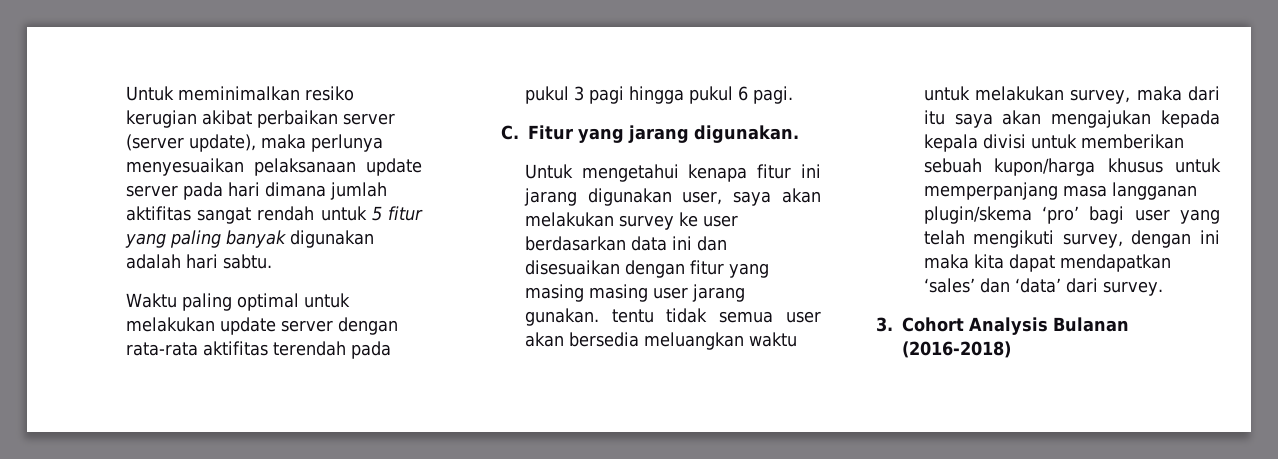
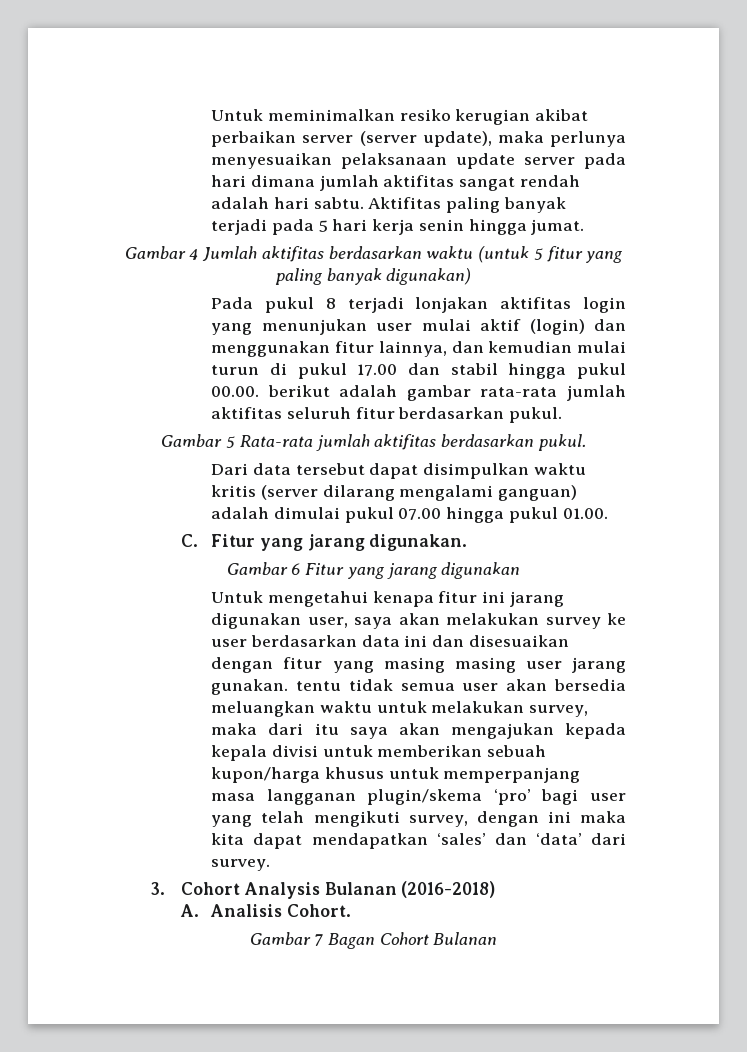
- Untuk meminimalkan resiko kerugian akibat perbaikan server (server update), maka perlunya menyesuaikan pelaksanaan update server pada hari dimana jumlah aktifitas sangat rendah untuk 5 fitur yang paling banyak digunakan adalah hari sabtu.
- Waktu paling optimal untuk melakukan update server dengan rata-rata aktifitas terendah pada pukul 3 pagi hingga pukul 6 pagi.
+ Untuk meminimalkan resiko kerugian akibat perbaikan server (server update), maka perlunya menyesuaikan pelaksanaan update server pada hari dimana jumlah aktifitas sangat rendah adalah hari sabtu. Aktifitas paling banyak terjadi pada 5 hari kerja senin hingga jumat.
+ Gambar 4 Jumlah aktifitas berdasarkan waktu (untuk 5 fitur yang paling banyak digunakan)
+ Pada pukul 8 terjadi lonjakan aktifitas login yang menunjukan user mulai aktif (login) dan menggunakan fitur lainnya, dan kemudian mulai turun di pukul 17.00 dan stabil hingga pukul 00.00. berikut adalah gambar rata-rata jumlah aktifitas seluruh fitur berdasarkan pukul.
+ Gambar 5 Rata-rata jumlah aktifitas berdasarkan pukul.
+ Dari data tersebut dapat disimpulkan waktu kritis (server dilarang mengalami ganguan) adalah dimulai pukul 07.00 hingga pukul 01.00.
+ Gambar 6 Fitur yang jarang digunakan
+ A. Analisis Cohort.
+ Gambar 7 Bagan Cohort Bulanan

